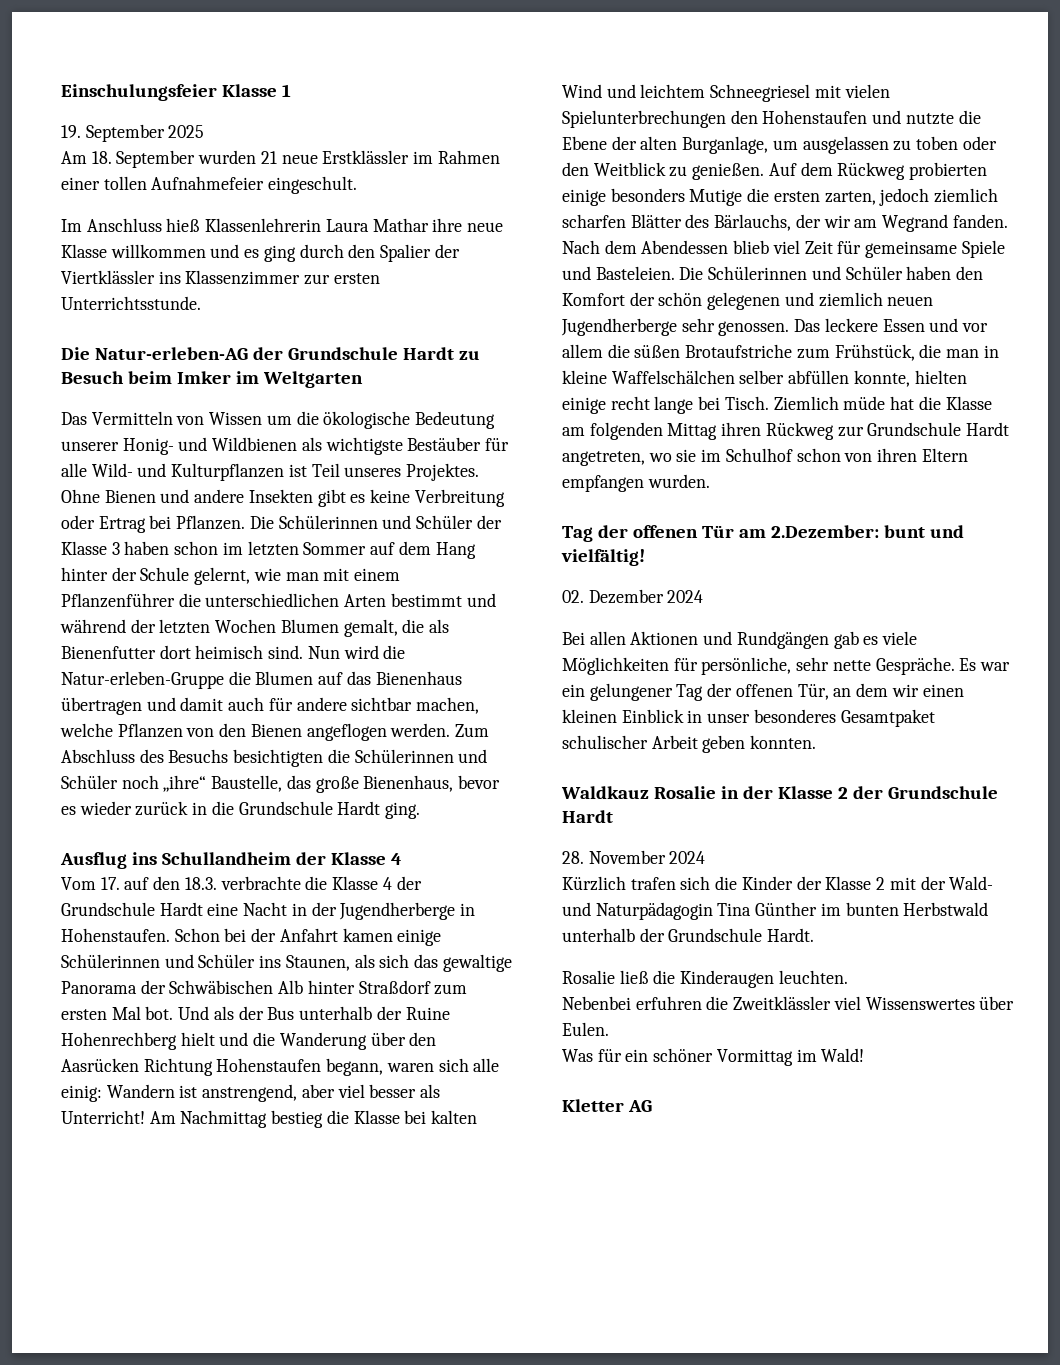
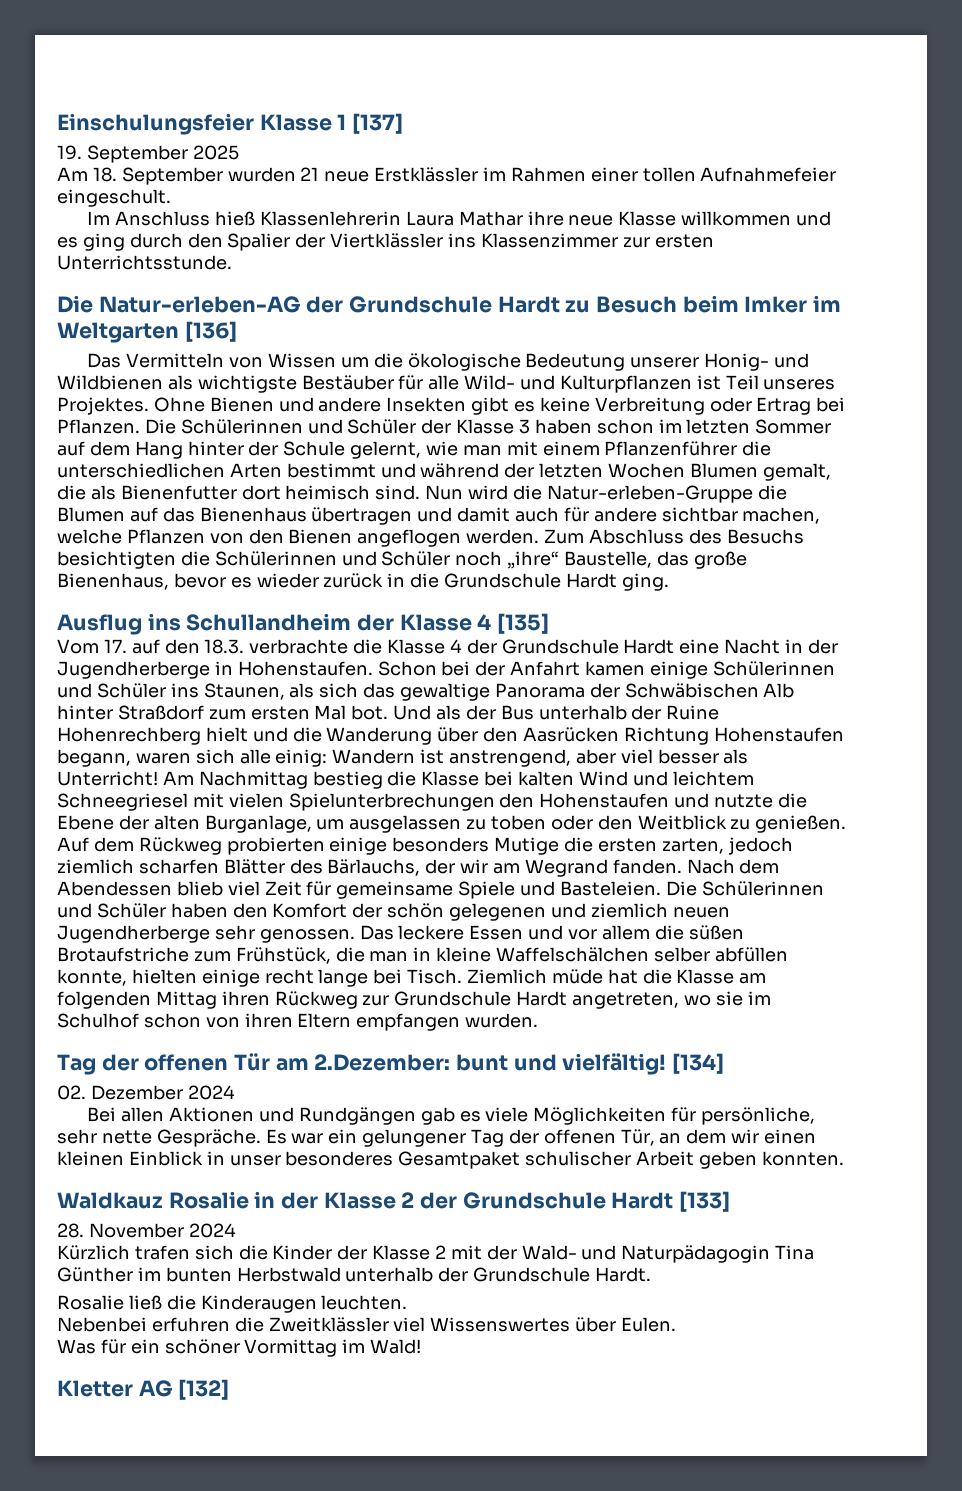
- Einschulungsfeier Klasse 1
+ Einschulungsfeier Klasse 1 [137]
- Die Natur-erleben-AG der Grundschule Hardt zu Besuch beim Imker im Weltgarten
+ Die Natur-erleben-AG der Grundschule Hardt zu Besuch beim Imker im Weltgarten [136]
- Ausflug ins Schullandheim der Klasse 4
+ Ausflug ins Schullandheim der Klasse 4 [135]
+ [134]
- Waldkauz Rosalie in der Klasse 2 der Grundschule Hardt
+ Waldkauz Rosalie in der Klasse 2 der Grundschule Hardt [133]
- Kletter AG
+ Kletter AG [132]

